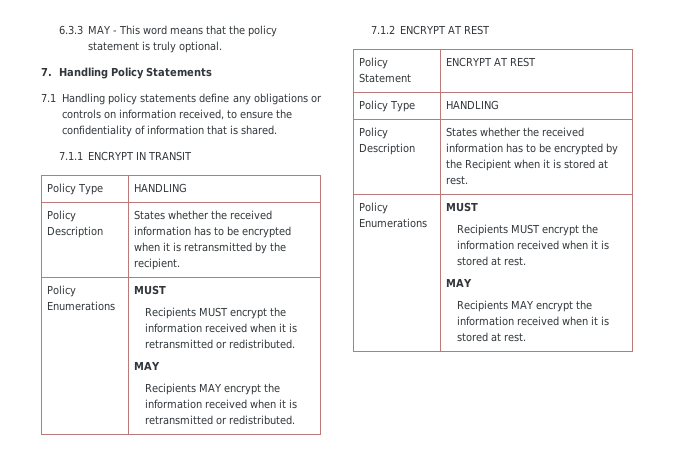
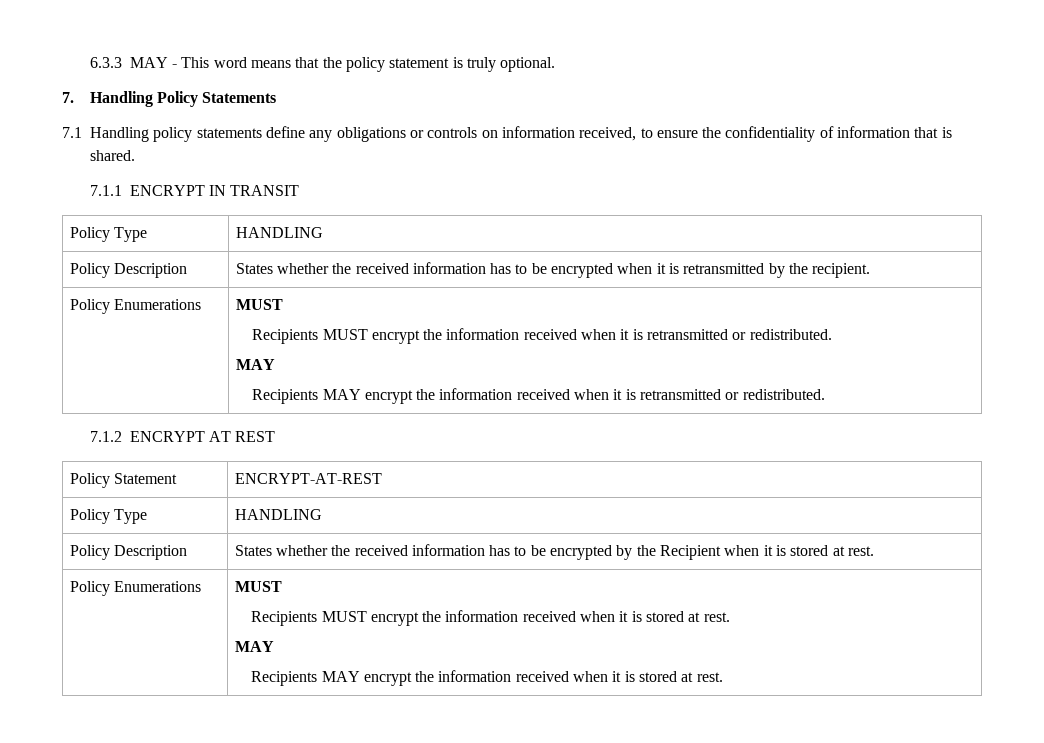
- Policy Statement | ENCRYPT AT REST
+ Policy Statement | ENCRYPT-AT-REST

